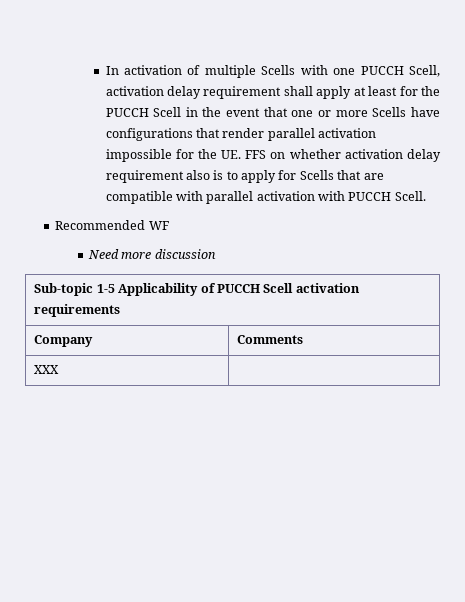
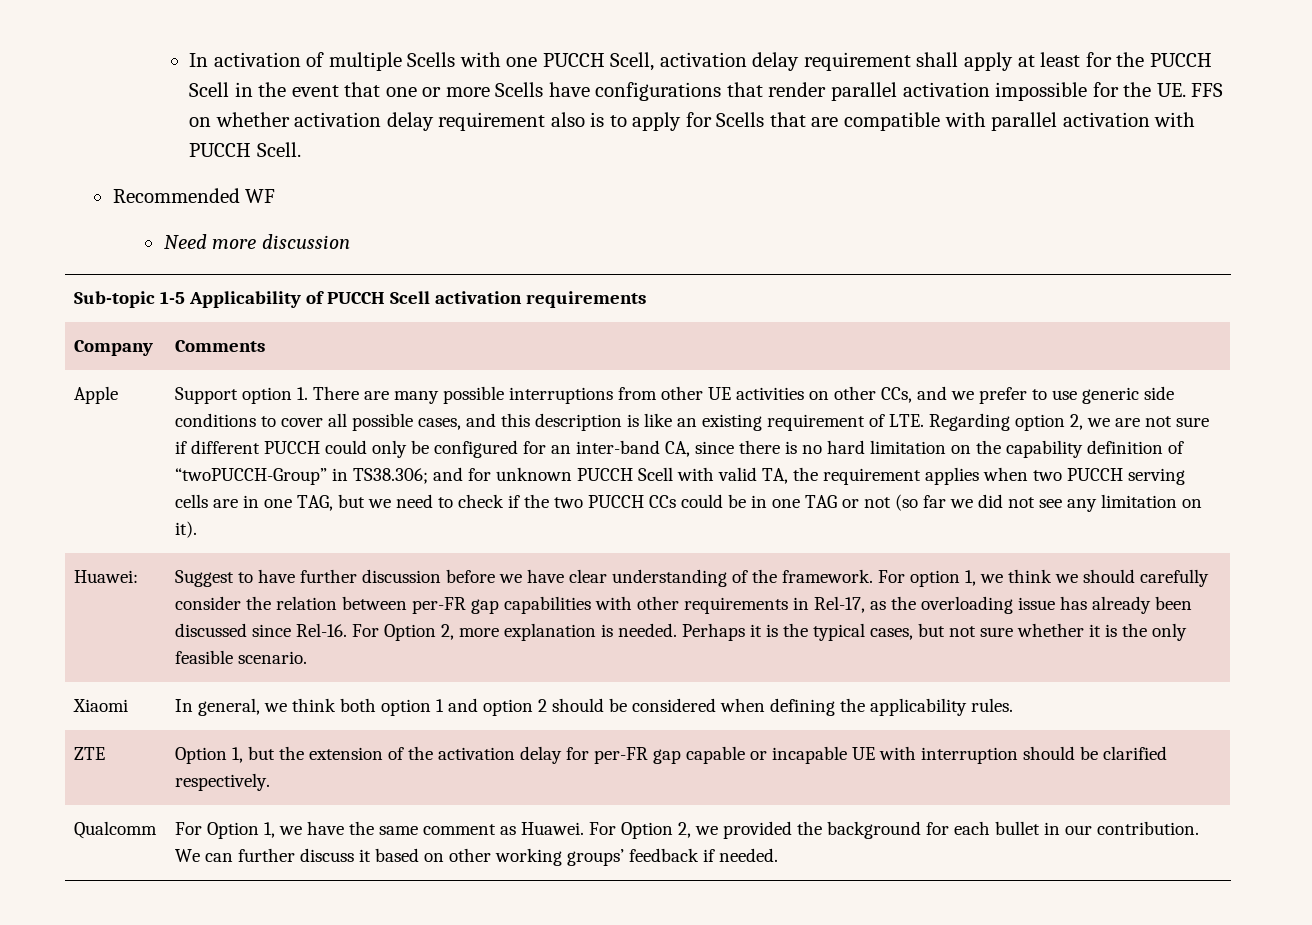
- XXX
+ Apple | Support option 1. There are many possible interruptions from other UE activities on other CCs, and we prefer to use generic side conditions to cover all possible cases, and this description is like an existing requirement of LTE. Regarding option 2, we are not sure if different PUCCH could only be configured for an inter-band CA, since there is no hard limitation on the capability definition of “twoPUCCH-Group” in TS38.306; and for unknown PUCCH Scell with valid TA, the requirement applies when two PUCCH serving cells are in one TAG, but we need to check if the two PUCCH CCs could be in one TAG or not (so far we did not see any limitation on it).
+ Huawei: | Suggest to have further discussion before we have clear understanding of the framework. For option 1, we think we should carefully consider the relation between per-FR gap capabilities with other requirements in Rel-17, as the overloading issue has already been discussed since Rel-16. For Option 2, more explanation is needed. Perhaps it is the typical cases, but not sure whether it is the only feasible scenario.
+ Xiaomi | In general, we think both option 1 and option 2 should be considered when defining the applicability rules.
+ ZTE | Option 1, but the extension of the activation delay for per-FR gap capable or incapable UE with interruption should be clarified respectively.
+ Qualcomm | For Option 1, we have the same comment as Huawei. For Option 2, we provided the background for each bullet in our contribution. We can further discuss it based on other working groups’ feedback if needed.

